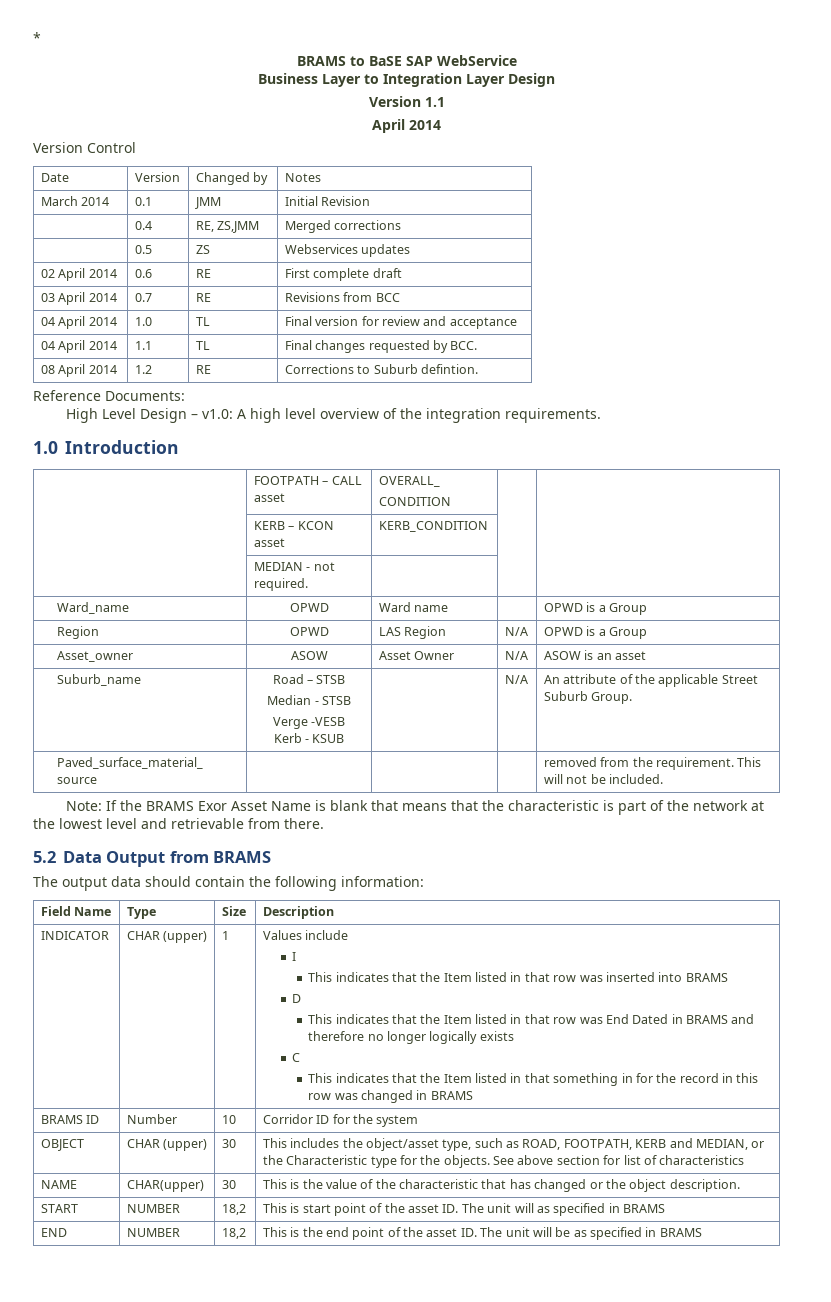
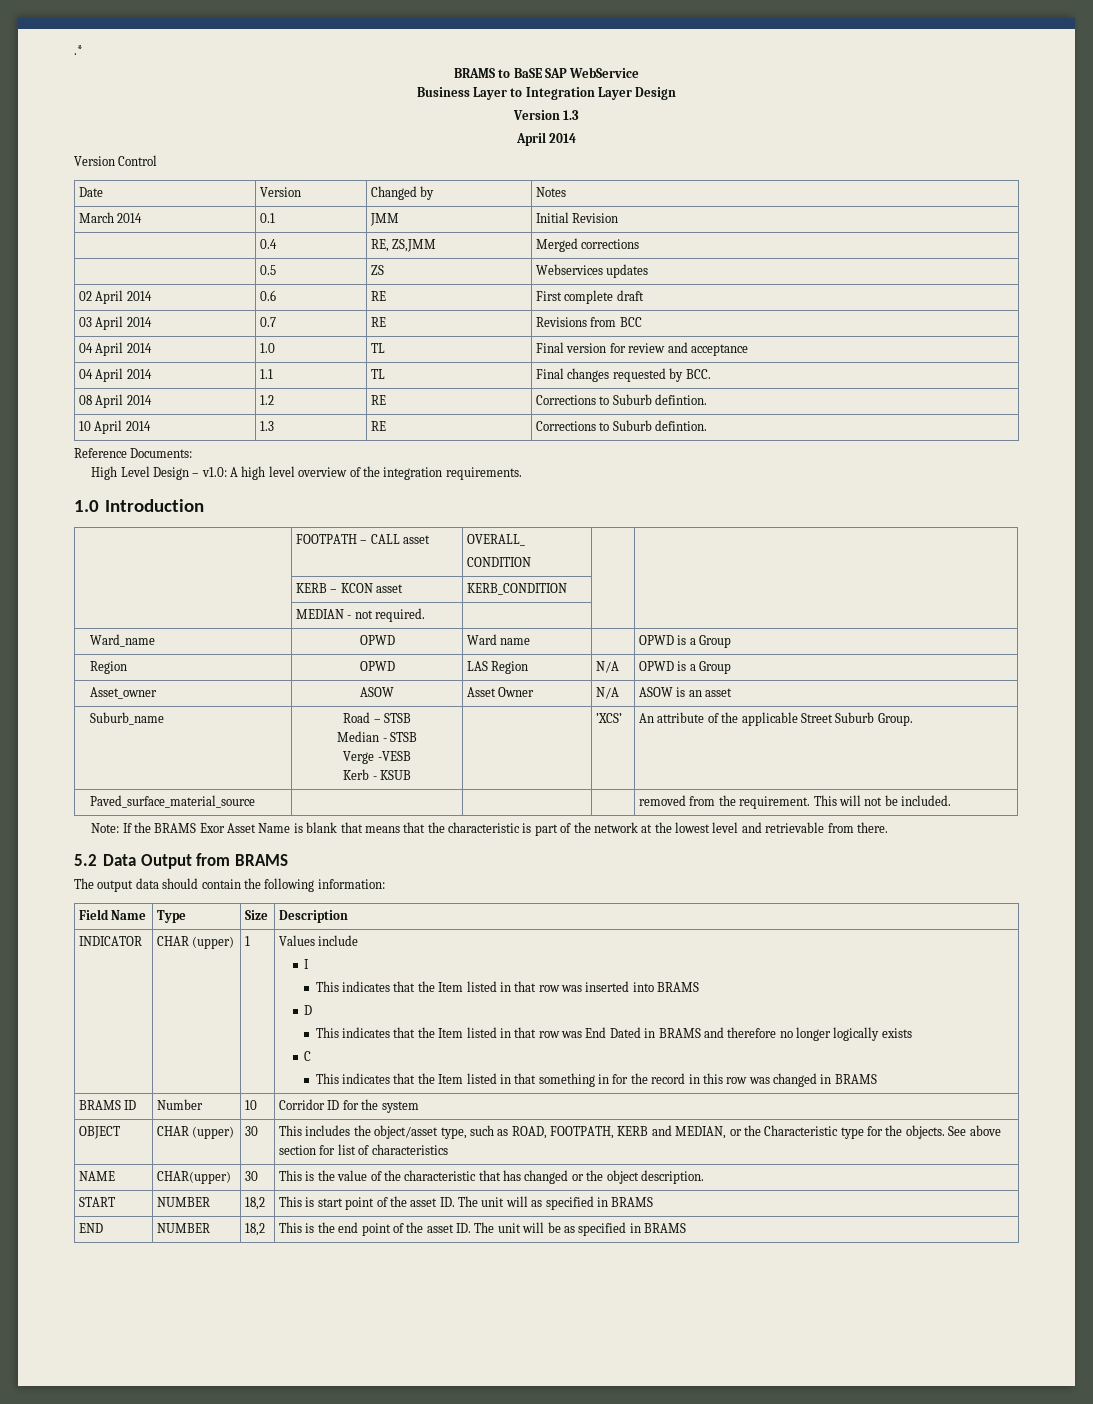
- *
+ .*
- Version 1.1
+ Version 1.3
+ 10 April 2014 | 1.3 | RE | Corrections to Suburb defintion.
  Suburb_name | Road – STSB
  Median - STSB
  Verge -VESB
- Kerb - KSUB | | N/A | An attribute of the applicable Street Suburb Group.
+ Kerb - KSUB | | ’XCS’ | An attribute of the applicable Street Suburb Group.

